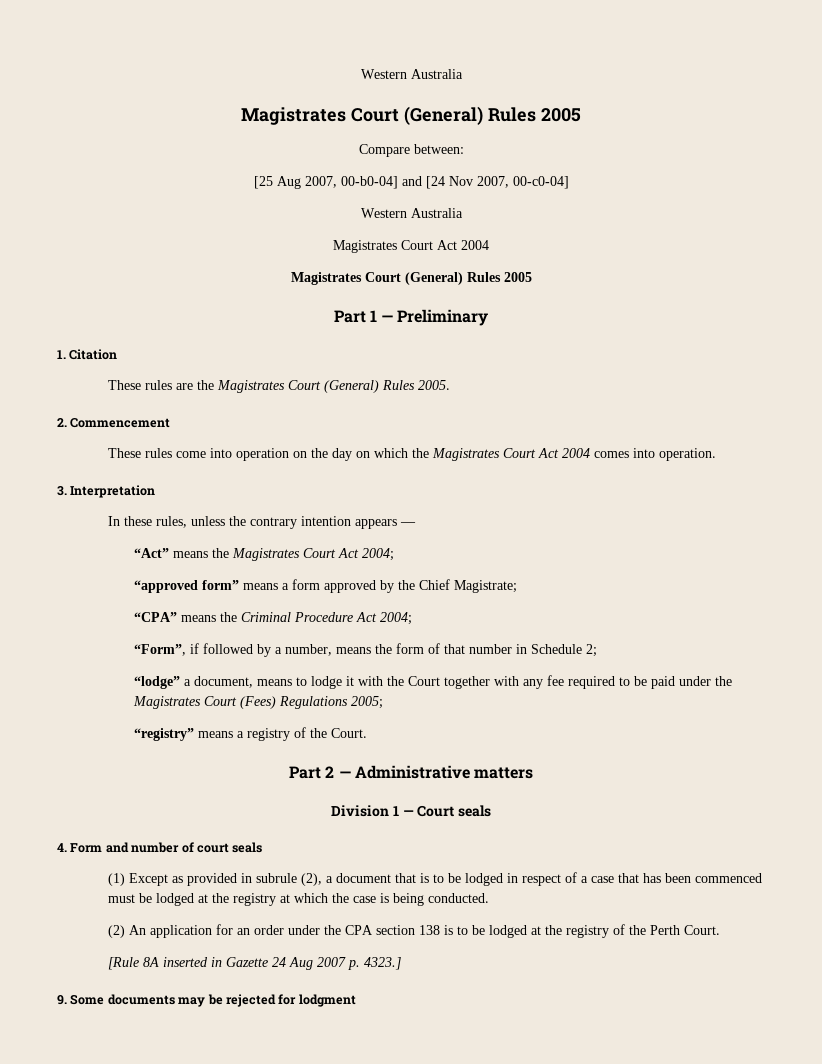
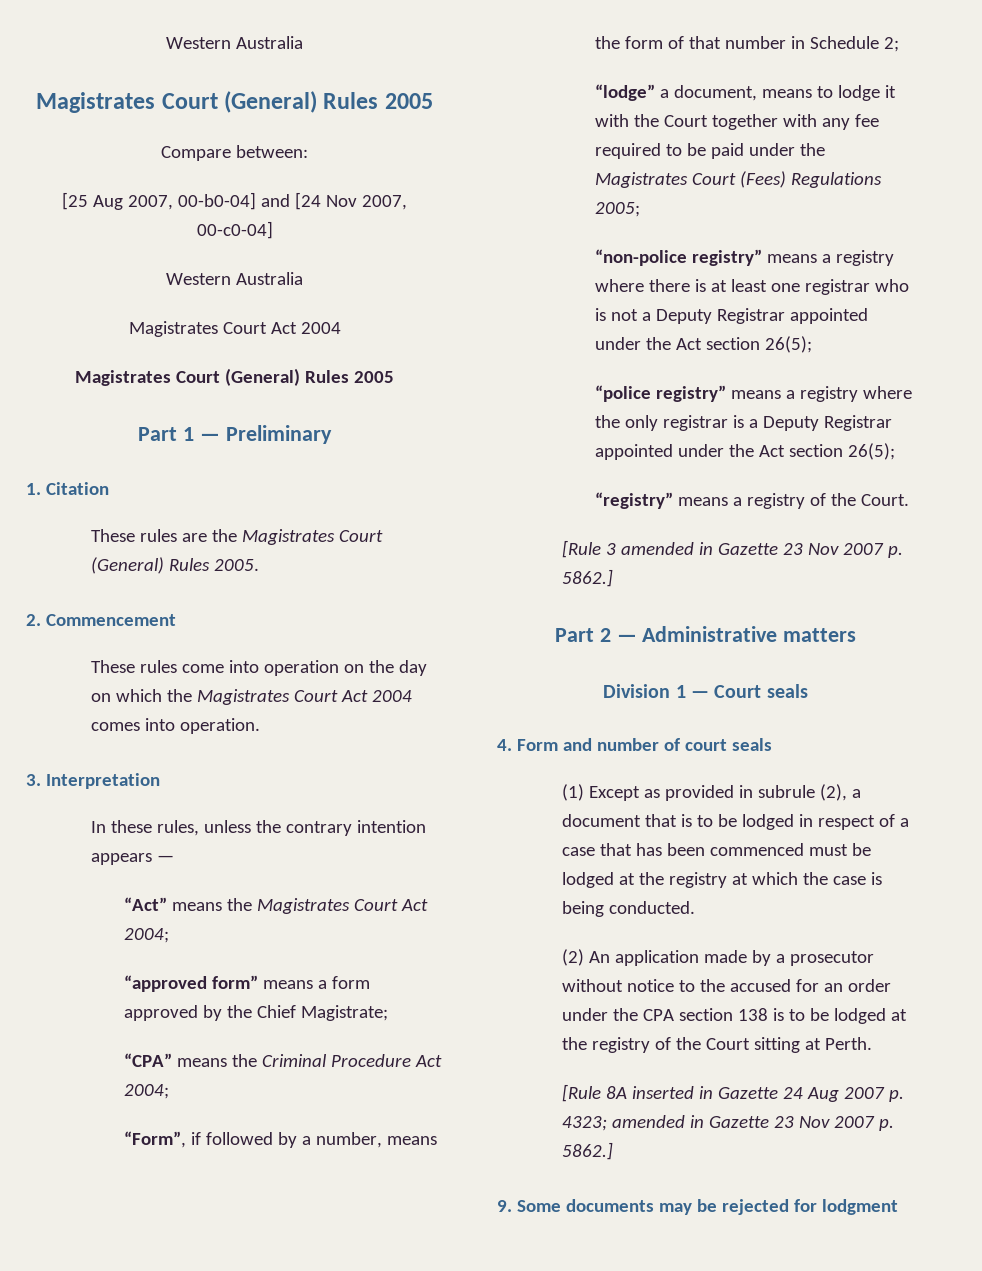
+ “non-police registry” means a registry where there is at least one registrar who is not a Deputy Registrar appointed under the Act section 26(5);
+ “police registry” means a registry where the only registrar is a Deputy Registrar appointed under the Act section 26(5);
+ [Rule 3 amended in Gazette 23 Nov 2007 p. 5862.]
- (2) An application for an order under the CPA section 138 is to be lodged at the registry of the Perth Court.
+ (2) An application made by a prosecutor without notice to the accused for an order under the CPA section 138 is to be lodged at the registry of the Court sitting at Perth.
- [Rule 8A inserted in Gazette 24 Aug 2007 p. 4323.]
+ [Rule 8A inserted in Gazette 24 Aug 2007 p. 4323; amended in Gazette 23 Nov 2007 p. 5862.]

